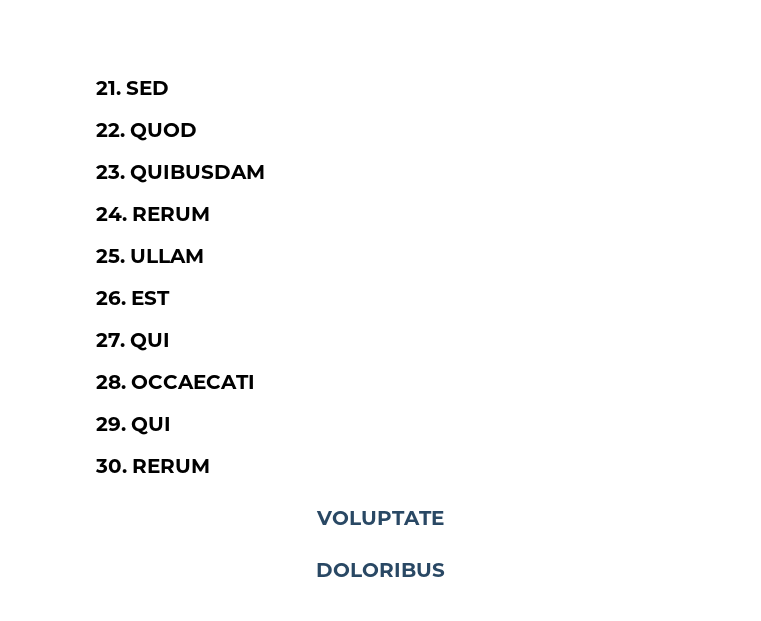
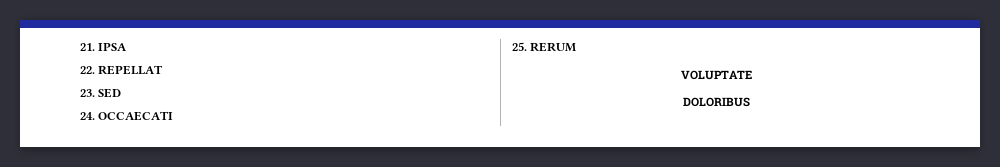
- 21. SED
- 22. QUOD
- 23. QUIBUSDAM
+ 21. IPSA
+ 22. REPELLAT
+ 23. SED
- 24. RERUM
+ 24. OCCAECATI
- 25. ULLAM
- 26. EST
- 27. QUI
- 28. OCCAECATI
- 29. QUI
- 30. RERUM
+ 25. RERUM

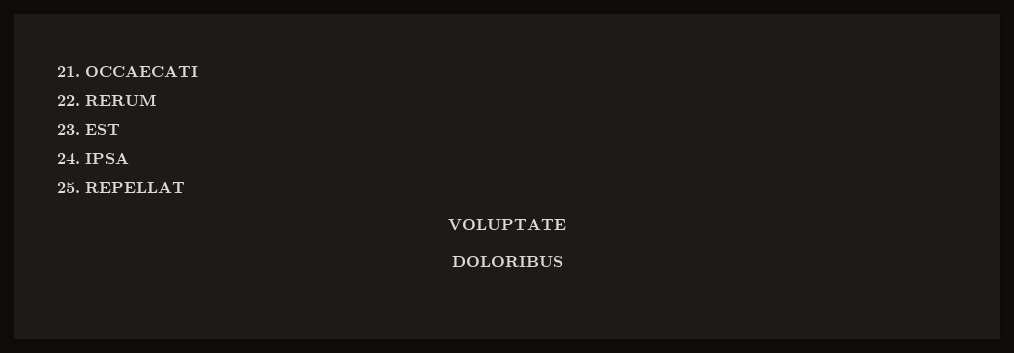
- 21. IPSA
+ 21. OCCAECATI
+ 22. RERUM
+ 23. EST
+ 24. IPSA
- 22. REPELLAT
+ 25. REPELLAT
- 23. SED
- 24. OCCAECATI
- 25. RERUM

